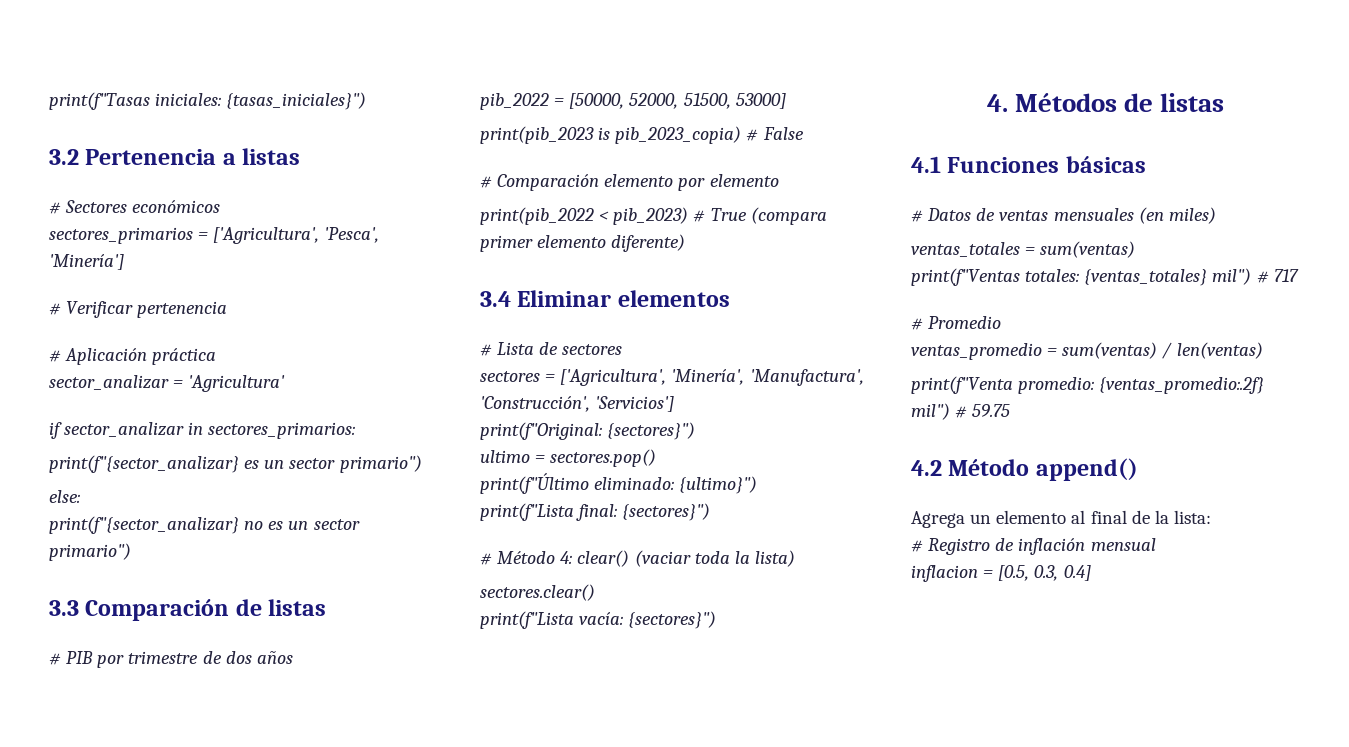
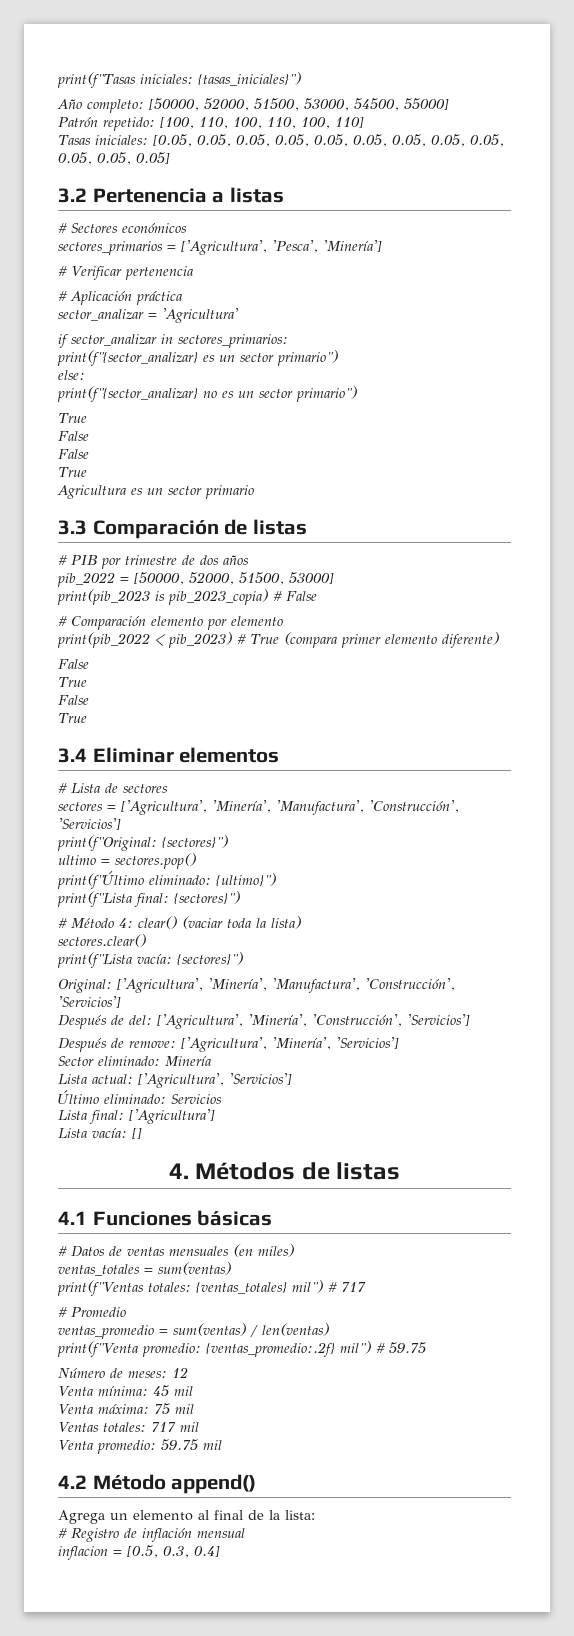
+ Año completo: [50000, 52000, 51500, 53000, 54500, 55000]
+ Patrón repetido: [100, 110, 100, 110, 100, 110]
+ Tasas iniciales: [0.05, 0.05, 0.05, 0.05, 0.05, 0.05, 0.05, 0.05, 0.05, 0.05, 0.05, 0.05]
  print(f"{sector_analizar} no es un sector primario")
+ True
+ False
+ False
+ True
+ Agricultura es un sector primario
  print(pib_2022 < pib_2023) # True (compara primer elemento diferente)
+ False
+ True
+ False
+ True
+ Original: ['Agricultura', 'Minería', 'Manufactura', 'Construcción', 'Servicios']
+ Después de del: ['Agricultura', 'Minería', 'Construcción', 'Servicios']
+ Después de remove: ['Agricultura', 'Minería', 'Servicios']
+ Sector eliminado: Minería
+ Lista actual: ['Agricultura', 'Servicios']
+ Último eliminado: Servicios
+ Lista final: ['Agricultura']
+ Lista vacía: []
+ Número de meses: 12
+ Venta mínima: 45 mil
+ Venta máxima: 75 mil
+ Ventas totales: 717 mil
+ Venta promedio: 59.75 mil

